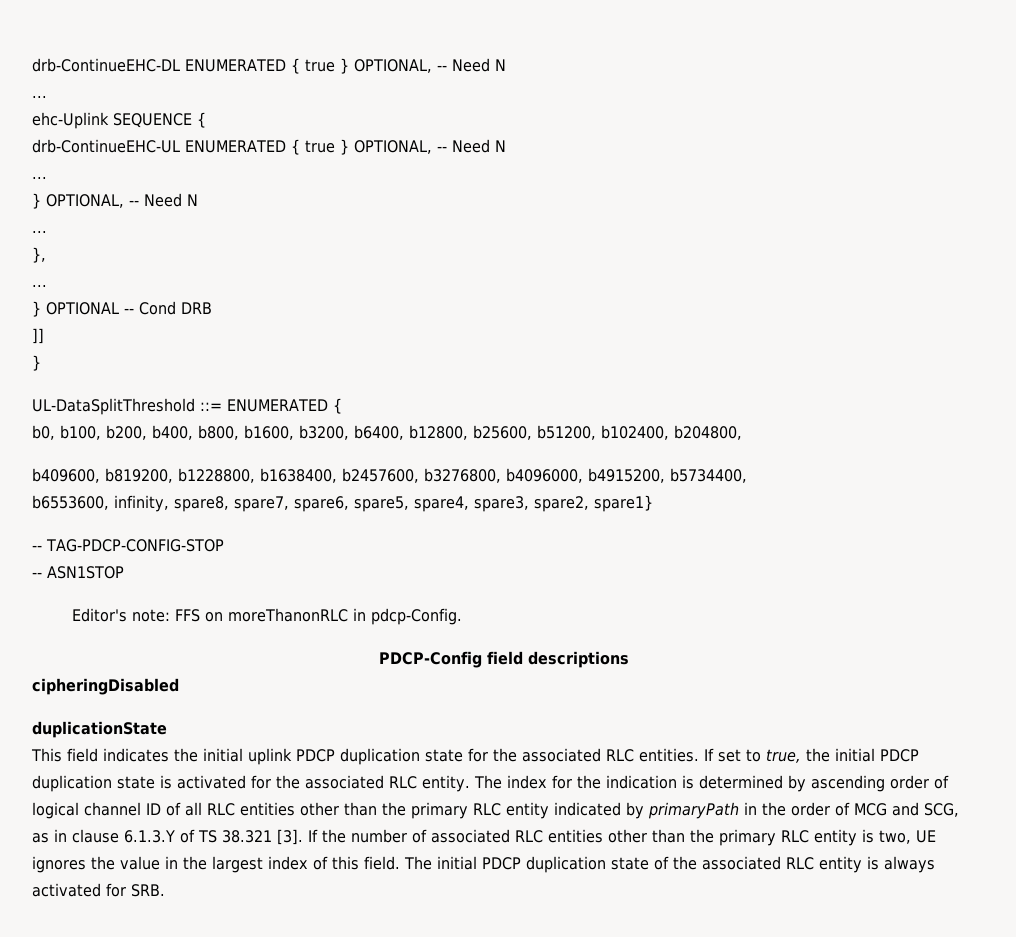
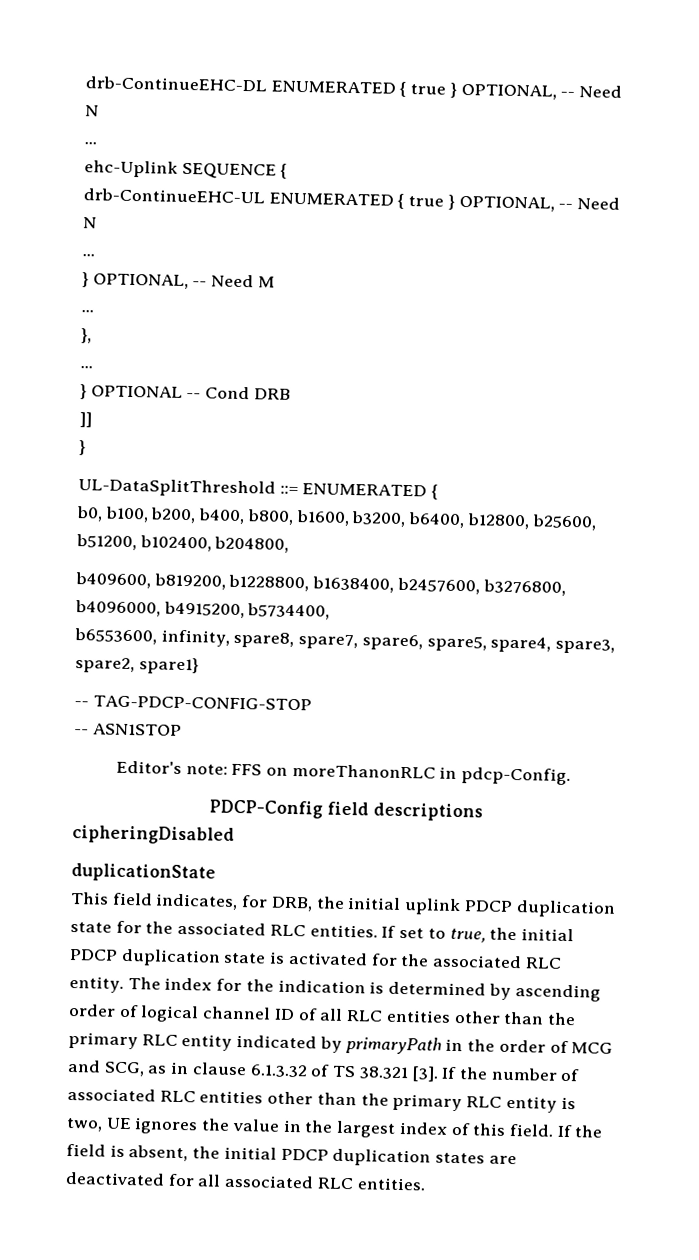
  drb-ContinueEHC-UL ENUMERATED { true } OPTIONAL, -- Need N
  ...
- } OPTIONAL, -- Need N
+ } OPTIONAL, -- Need M
- This field indicates the initial uplink PDCP duplication state for the associated RLC entities.
+ This field indicates, for DRB, the initial uplink PDCP duplication state for the associated RLC entities.
- The index for the indication is determined by ascending order of logical channel ID of all RLC entities other than the primary RLC entity indicated by primaryPath in the order of MCG and SCG, as in clause 6.1.3.Y of TS 38.321 [3].
+ The index for the indication is determined by ascending order of logical channel ID of all RLC entities other than the primary RLC entity indicated by primaryPath in the order of MCG and SCG, as in clause 6.1.3.32 of TS 38.321 [3].
- The initial PDCP duplication state of the associated RLC entity is always activated for SRB.
+ If the field is absent, the initial PDCP duplication states are deactivated for all associated RLC entities.

